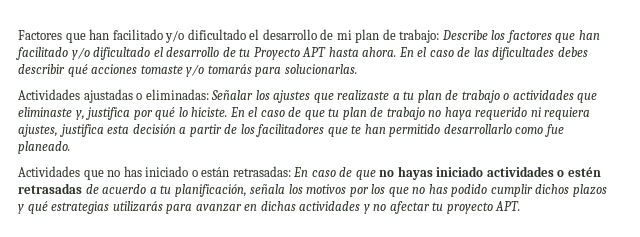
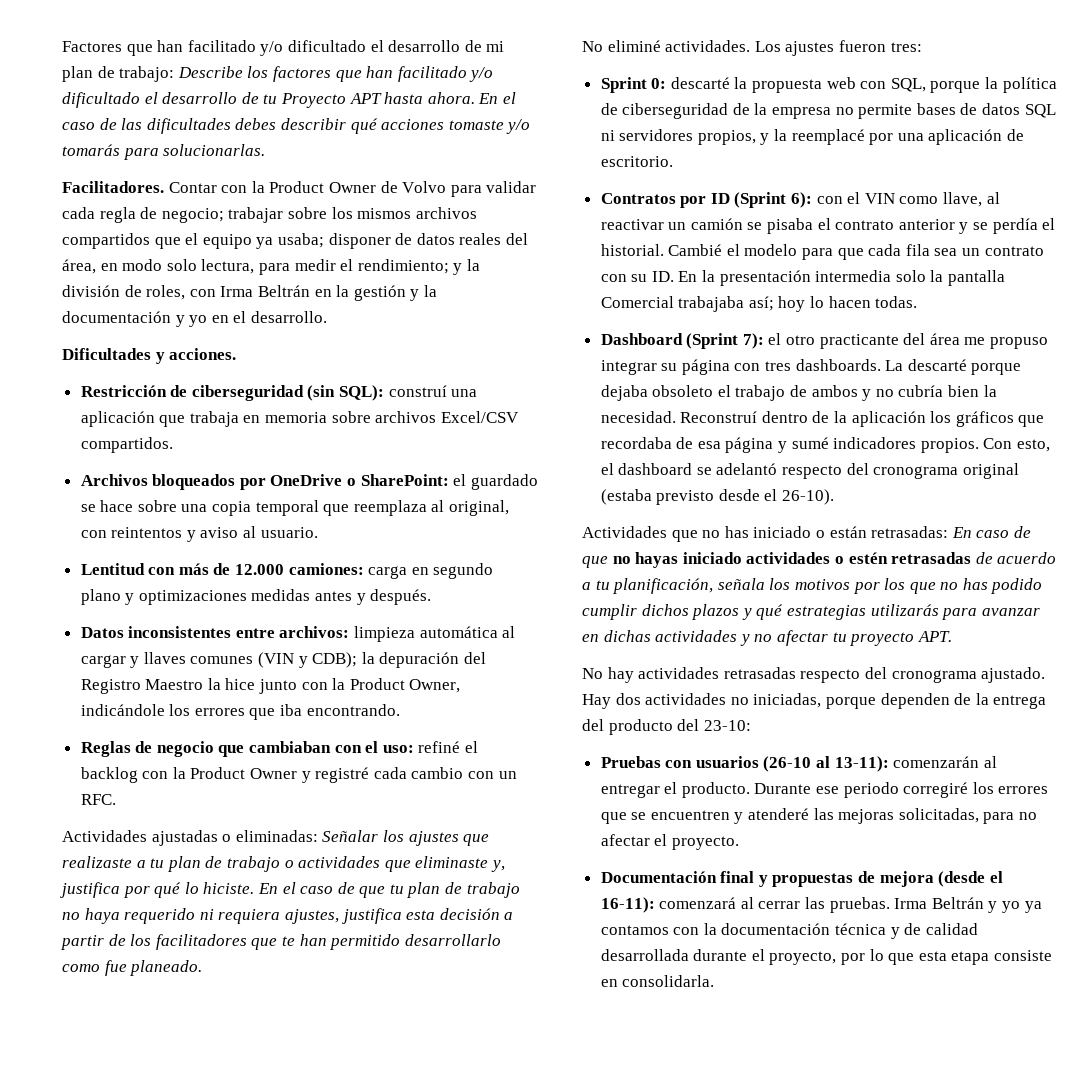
+ Facilitadores. Contar con la Product Owner de Volvo para validar cada regla de negocio; trabajar sobre los mismos archivos compartidos que el equipo ya usaba; disponer de datos reales del área, en modo solo lectura, para medir el rendimiento; y la división de roles, con Irma Beltrán en la gestión y la documentación y yo en el desarrollo.
+ Dificultades y acciones.
+ Restricción de ciberseguridad (sin SQL): construí una aplicación que trabaja en memoria sobre archivos Excel/CSV compartidos.
+ Archivos bloqueados por OneDrive o SharePoint: el guardado se hace sobre una copia temporal que reemplaza al original, con reintentos y aviso al usuario.
+ Lentitud con más de 12.000 camiones: carga en segundo plano y optimizaciones medidas antes y después.
+ Datos inconsistentes entre archivos: limpieza automática al cargar y llaves comunes (VIN y CDB); la depuración del Registro Maestro la hice junto con la Product Owner, indicándole los errores que iba encontrando.
+ Reglas de negocio que cambiaban con el uso: refiné el backlog con la Product Owner y registré cada cambio con un RFC.
+ No eliminé actividades. Los ajustes fueron tres:
+ Sprint 0: descarté la propuesta web con SQL, porque la política de ciberseguridad de la empresa no permite bases de datos SQL ni servidores propios, y la reemplacé por una aplicación de escritorio.
+ Contratos por ID (Sprint 6): con el VIN como llave, al reactivar un camión se pisaba el contrato anterior y se perdía el historial. Cambié el modelo para que cada fila sea un contrato con su ID. En la presentación intermedia solo la pantalla Comercial trabajaba así; hoy lo hacen todas.
+ Dashboard (Sprint 7): el otro practicante del área me propuso integrar su página con tres dashboards. La descarté porque dejaba obsoleto el trabajo de ambos y no cubría bien la necesidad. Reconstruí dentro de la aplicación los gráficos que recordaba de esa página y sumé indicadores propios. Con esto, el dashboard se adelantó respecto del cronograma original (estaba previsto desde el 26-10).
+ No hay actividades retrasadas respecto del cronograma ajustado. Hay dos actividades no iniciadas, porque dependen de la entrega del producto del 23-10:
+ Pruebas con usuarios (26-10 al 13-11): comenzarán al entregar el producto. Durante ese periodo corregiré los errores que se encuentren y atenderé las mejoras solicitadas, para no afectar el proyecto.
+ Documentación final y propuestas de mejora (desde el 16-11): comenzará al cerrar las pruebas. Irma Beltrán y yo ya contamos con la documentación técnica y de calidad desarrollada durante el proyecto, por lo que esta etapa consiste en consolidarla.

